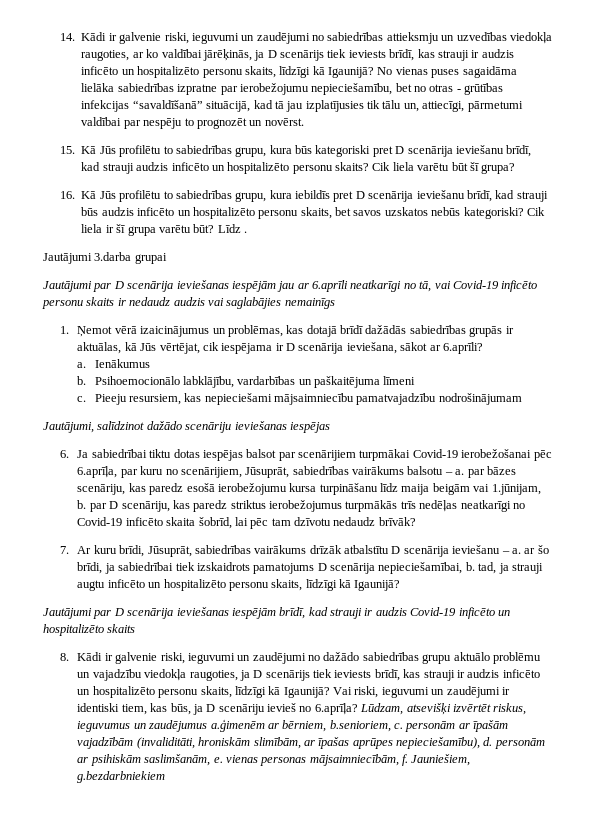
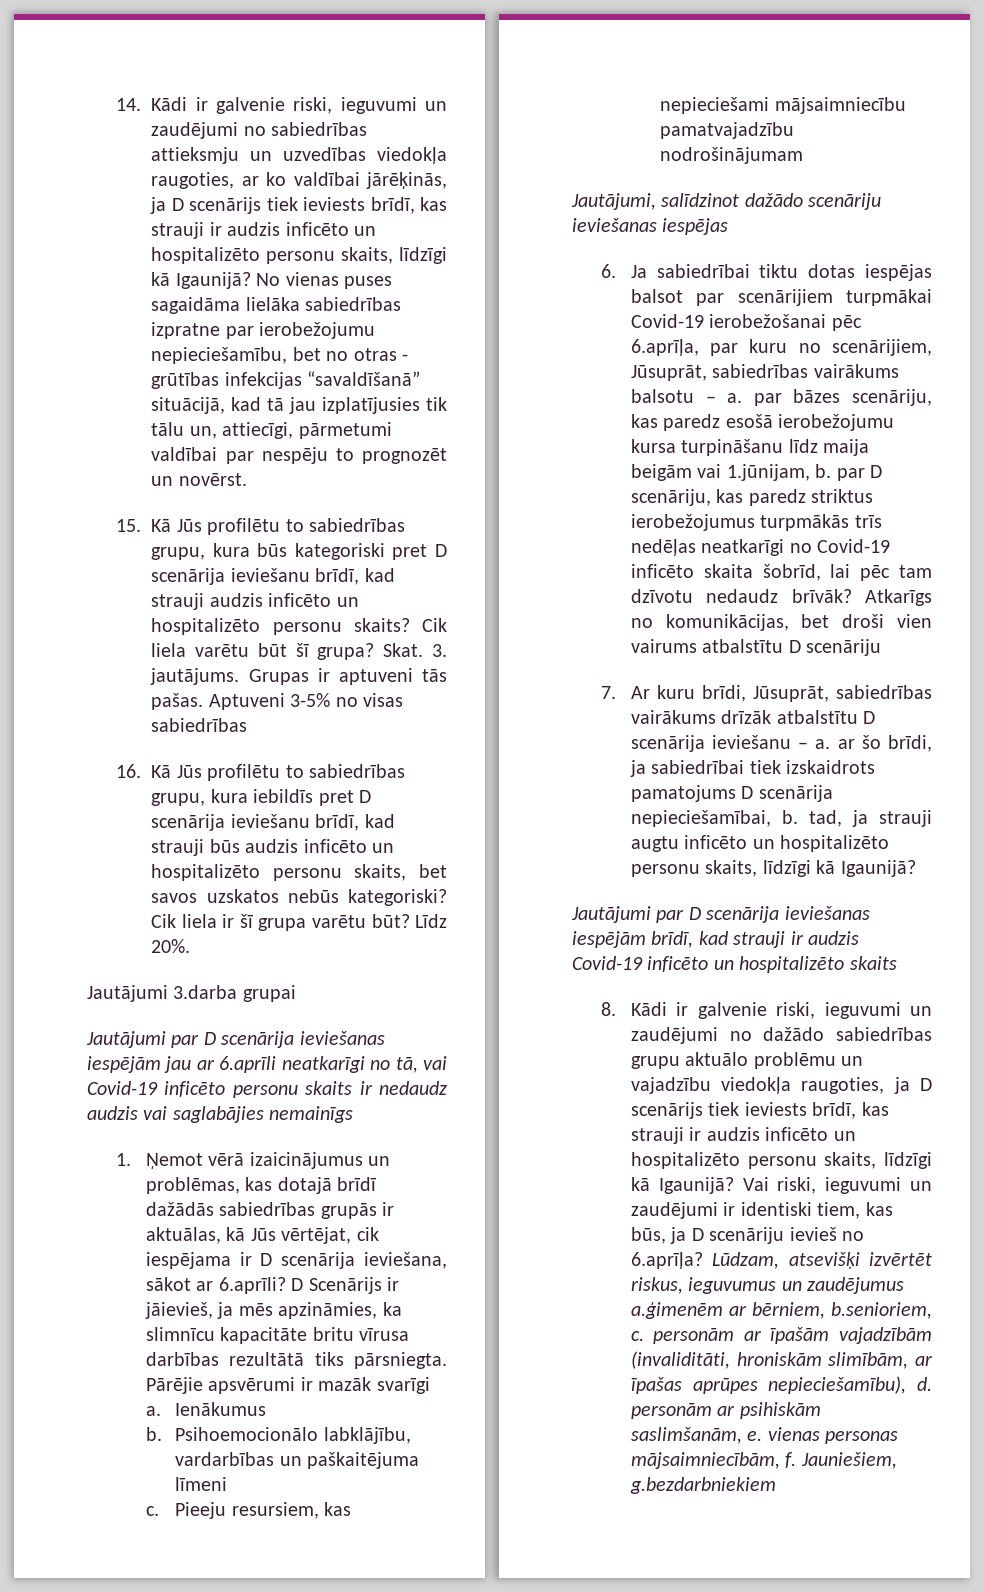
+ Skat. 3. jautājums. Grupas ir aptuveni tās pašas. Aptuveni 3-5% no visas sabiedrības
- Līdz .
+ Līdz 20%.
+ D Scenārijs ir jāievieš, ja mēs apzināmies, ka slimnīcu kapacitāte britu vīrusa darbības rezultātā tiks pārsniegta. Pārējie apsvērumi ir mazāk svarīgi
+ Atkarīgs no komunikācijas, bet droši vien vairums atbalstītu D scenāriju

